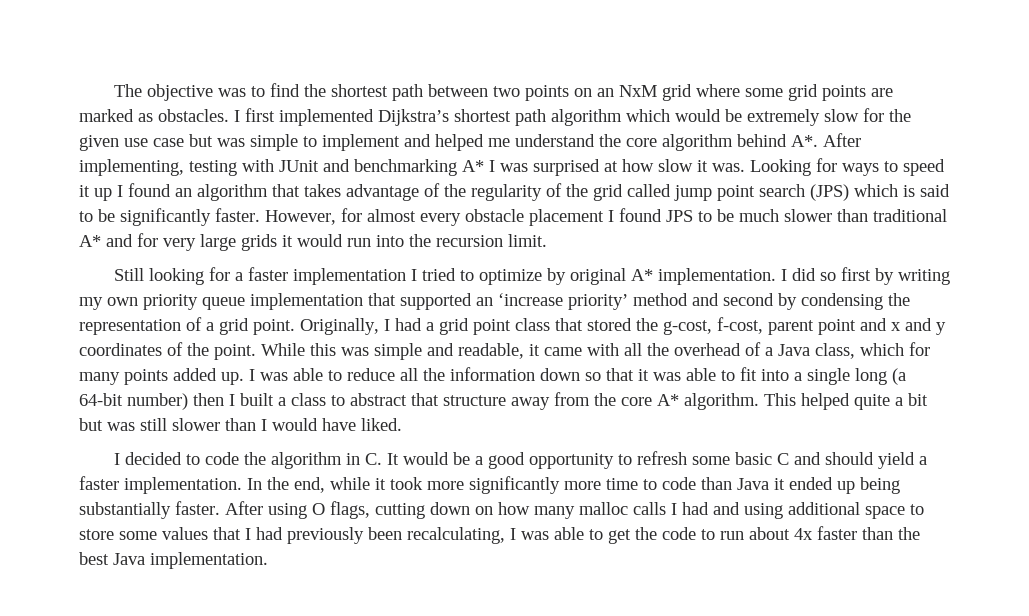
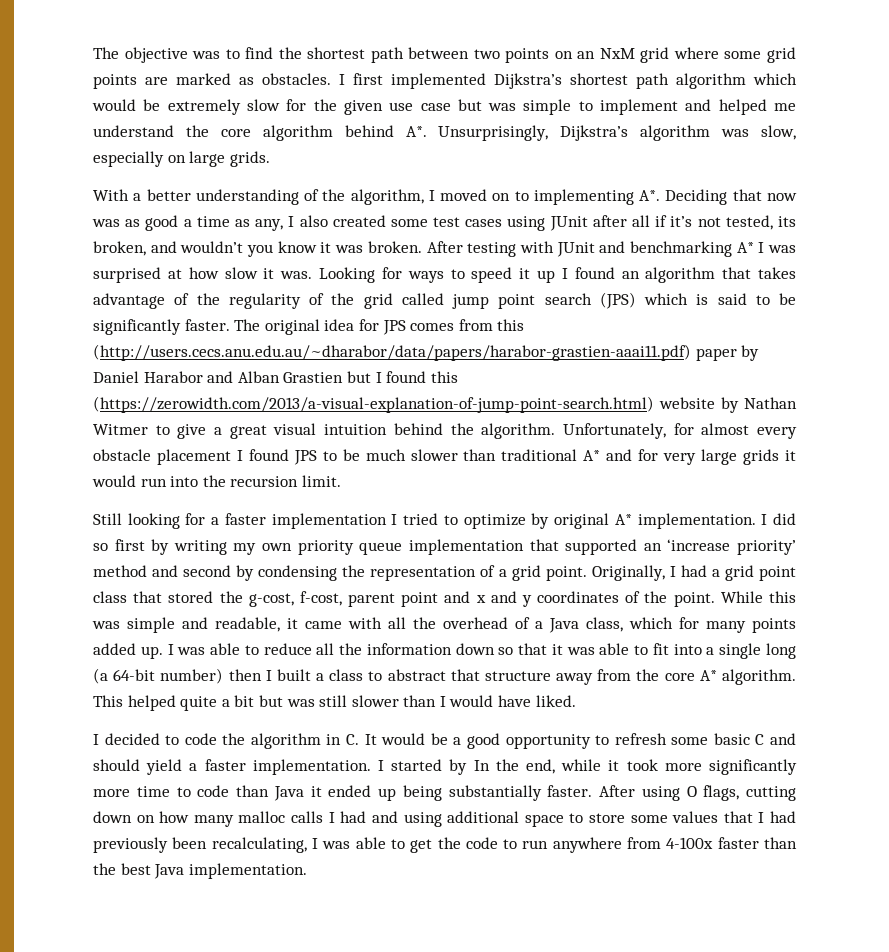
- I first implemented Dijkstra’s shortest path algorithm which would be extremely slow for the given use case but was simple to implement and helped me understand the core algorithm behind A*. After implementing, testing with JUnit and benchmarking A* I was surprised at how slow it was.
+ I first implemented Dijkstra’s shortest path algorithm which would be extremely slow for the given use case but was simple to implement and helped me understand the core algorithm behind A*. Unsurprisingly, Dijkstra’s algorithm was slow, especially on large grids.
+ With a better understanding of the algorithm, I moved on to implementing A*. Deciding that now was as good a time as any, I also created some test cases using JUnit after all if it’s not tested, its broken, and wouldn’t you know it was broken. After testing with JUnit and benchmarking A* I was surprised at how slow it was.
- However, for almost every obstacle placement I found JPS to be much slower than traditional A* and for very large grids it would run into the recursion limit.
+ The original idea for JPS comes from this (http://users.cecs.anu.edu.au/~dharabor/data/papers/harabor-grastien-aaai11.pdf) paper by Daniel Harabor and Alban Grastien but I found this (https://zerowidth.com/2013/a-visual-explanation-of-jump-point-search.html) website by Nathan Witmer to give a great visual intuition behind the algorithm. Unfortunately, for almost every obstacle placement I found JPS to be much slower than traditional A* and for very large grids it would run into the recursion limit.
- In the end, while it took more significantly more time to code than Java it ended up being substantially faster.
+ I started by In the end, while it took more significantly more time to code than Java it ended up being substantially faster.
- After using O flags, cutting down on how many malloc calls I had and using additional space to store some values that I had previously been recalculating, I was able to get the code to run about 4x faster than the best Java implementation.
+ After using O flags, cutting down on how many malloc calls I had and using additional space to store some values that I had previously been recalculating, I was able to get the code to run anywhere from 4-100x faster than the best Java implementation.

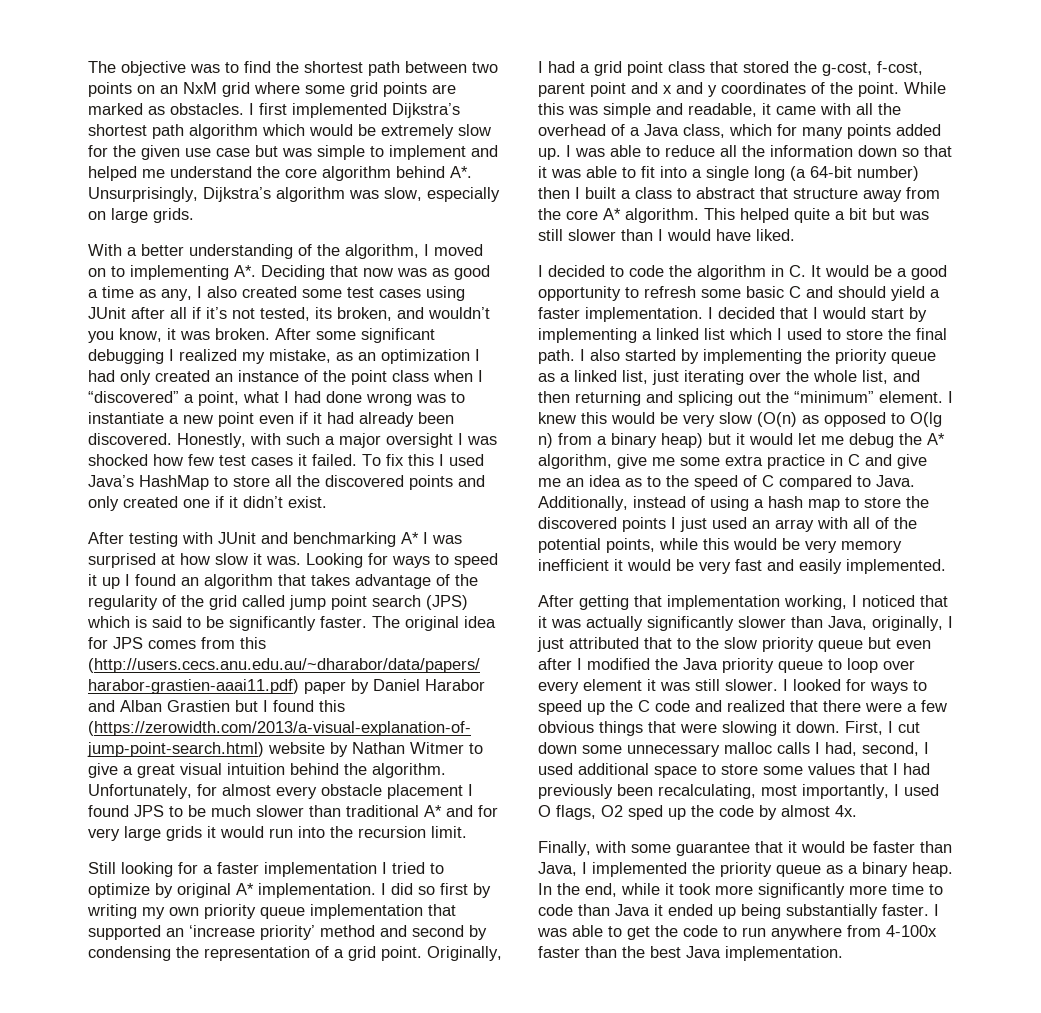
- With a better understanding of the algorithm, I moved on to implementing A*. Deciding that now was as good a time as any, I also created some test cases using JUnit after all if it’s not tested, its broken, and wouldn’t you know it was broken.
+ With a better understanding of the algorithm, I moved on to implementing A*. Deciding that now was as good a time as any, I also created some test cases using JUnit after all if it’s not tested, its broken, and wouldn’t you know, it was broken.
+ After some significant debugging I realized my mistake, as an optimization I had only created an instance of the point class when I “discovered” a point, what I had done wrong was to instantiate a new point even if it had already been discovered. Honestly, with such a major oversight I was shocked how few test cases it failed. To fix this I used Java’s HashMap to store all the discovered points and only created one if it didn’t exist.
- I started by In the end, while it took more significantly more time to code than Java it ended up being substantially faster.
+ I decided that I would start by implementing a linked list which I used to store the final path. I also started by implementing the priority queue as a linked list, just iterating over the whole list, and then returning and splicing out the “minimum” element. I knew this would be very slow (O(n) as opposed to O(lg n) from a binary heap) but it would let me debug the A* algorithm, give me some extra practice in C and give me an idea as to the speed of C compared to Java. Additionally, instead of using a hash map to store the discovered points I just used an array with all of the potential points, while this would be very memory inefficient it would be very fast and easily implemented.
+ After getting that implementation working, I noticed that it was actually significantly slower than Java, originally, I just attributed that to the slow priority queue but even after I modified the Java priority queue to loop over every element it was still slower. I looked for ways to speed up the C code and realized that there were a few obvious things that were slowing it down. First, I cut down some unnecessary malloc calls I had, second, I used additional space to store some values that I had previously been recalculating, most importantly, I used O flags, O2 sped up the code by almost 4x.
+ Finally, with some guarantee that it would be faster than Java, I implemented the priority queue as a binary heap. In the end, while it took more significantly more time to code than Java it ended up being substantially faster.
- After using O flags, cutting down on how many malloc calls I had and using additional space to store some values that I had previously been recalculating, I was able to get the code to run anywhere from 4-100x faster than the best Java implementation.
+ I was able to get the code to run anywhere from 4-100x faster than the best Java implementation.

